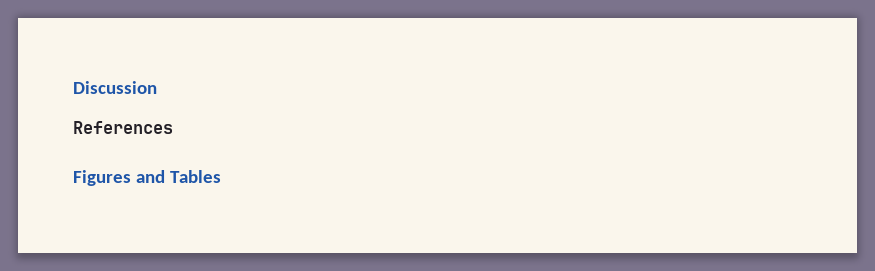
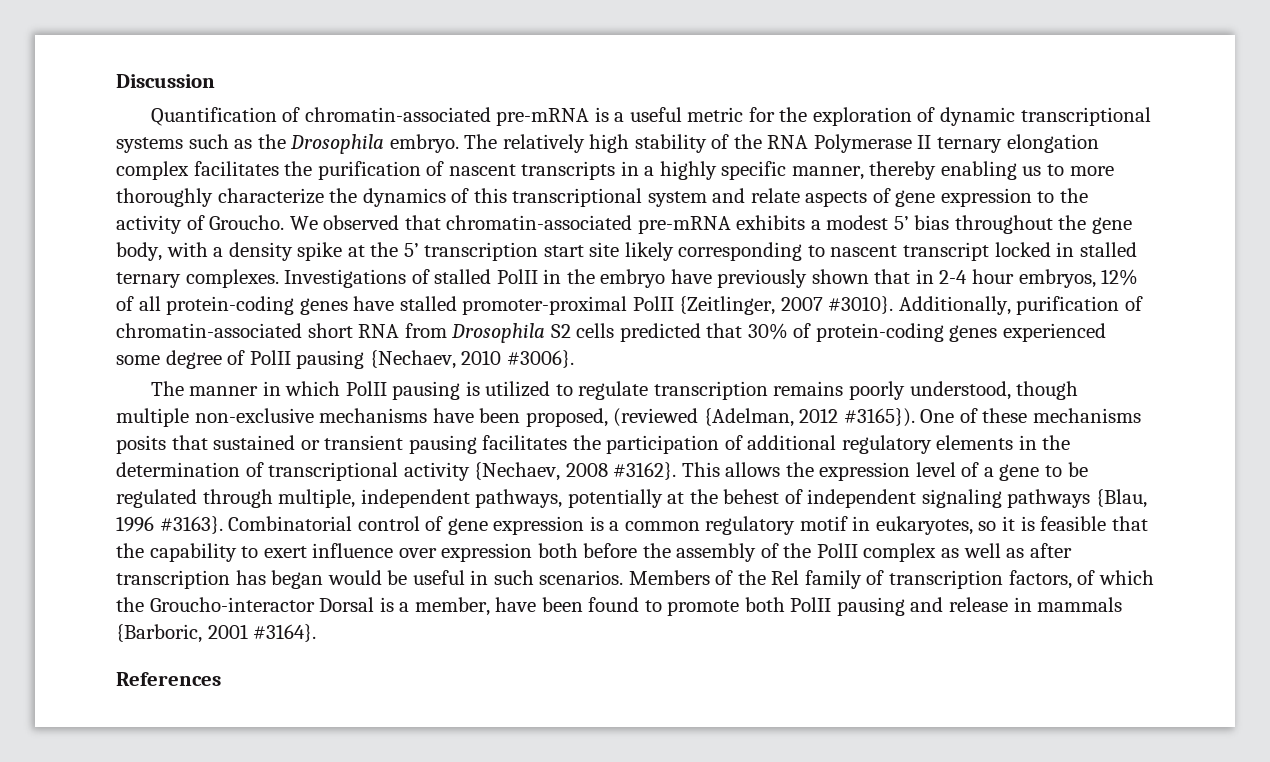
+ Quantification of chromatin-associated pre-mRNA is a useful metric for the exploration of dynamic transcriptional systems such as the Drosophila embryo. The relatively high stability of the RNA Polymerase II ternary elongation complex facilitates the purification of nascent transcripts in a highly specific manner, thereby enabling us to more thoroughly characterize the dynamics of this transcriptional system and relate aspects of gene expression to the activity of Groucho. We observed that chromatin-associated pre-mRNA exhibits a modest 5’ bias throughout the gene body, with a density spike at the 5’ transcription start site likely corresponding to nascent transcript locked in stalled ternary complexes. Investigations of stalled PolII in the embryo have previously shown that in 2-4 hour embryos, 12% of all protein-coding genes have stalled promoter-proximal PolII {Zeitlinger, 2007 #3010}. Additionally, purification of chromatin-associated short RNA from Drosophila S2 cells predicted that 30% of protein-coding genes experienced some degree of PolII pausing {Nechaev, 2010 #3006}.
+ The manner in which PolII pausing is utilized to regulate transcription remains poorly understood, though multiple non-exclusive mechanisms have been proposed, (reviewed {Adelman, 2012 #3165}). One of these mechanisms posits that sustained or transient pausing facilitates the participation of additional regulatory elements in the determination of transcriptional activity {Nechaev, 2008 #3162}. This allows the expression level of a gene to be regulated through multiple, independent pathways, potentially at the behest of independent signaling pathways {Blau, 1996 #3163}. Combinatorial control of gene expression is a common regulatory motif in eukaryotes, so it is feasible that the capability to exert influence over expression both before the assembly of the PolII complex as well as after transcription has began would be useful in such scenarios. Members of the Rel family of transcription factors, of which the Groucho-interactor Dorsal is a member, have been found to promote both PolII pausing and release in mammals {Barboric, 2001 #3164}.
  References
- Figures and Tables

